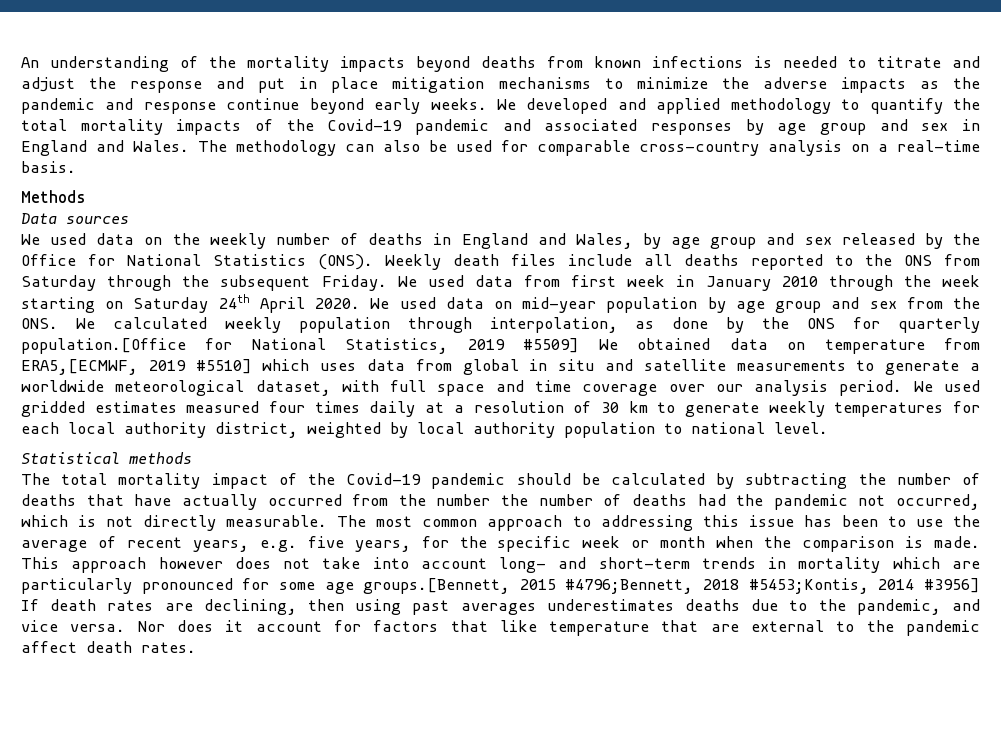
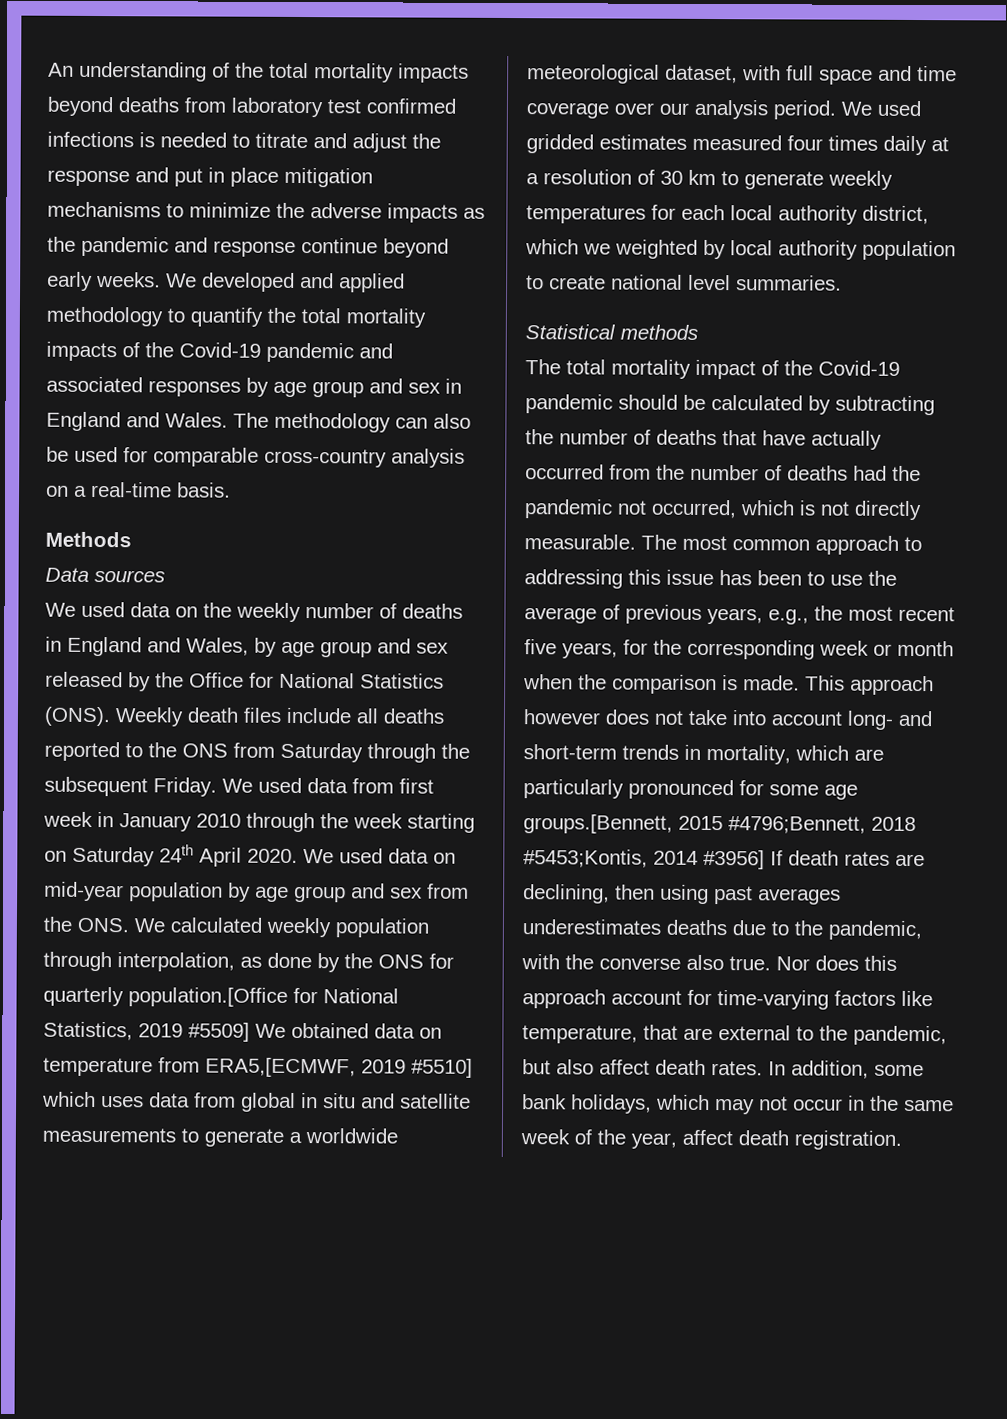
- An understanding of the mortality impacts beyond deaths from known infections is needed to titrate and adjust the response and put in place mitigation mechanisms to minimize the adverse impacts as the pandemic and response continue beyond early weeks.
+ An understanding of the total mortality impacts beyond deaths from laboratory test confirmed infections is needed to titrate and adjust the response and put in place mitigation mechanisms to minimize the adverse impacts as the pandemic and response continue beyond early weeks.
- We used gridded estimates measured four times daily at a resolution of 30 km to generate weekly temperatures for each local authority district, weighted by local authority population to national level.
+ We used gridded estimates measured four times daily at a resolution of 30 km to generate weekly temperatures for each local authority district, which we weighted by local authority population to create national level summaries.
- The total mortality impact of the Covid-19 pandemic should be calculated by subtracting the number of deaths that have actually occurred from the number the number of deaths had the pandemic not occurred, which is not directly measurable.
+ The total mortality impact of the Covid-19 pandemic should be calculated by subtracting the number of deaths that have actually occurred from the number of deaths had the pandemic not occurred, which is not directly measurable.
- The most common approach to addressing this issue has been to use the average of recent years, e.g. five years, for the specific week or month when the comparison is made.
+ The most common approach to addressing this issue has been to use the average of previous years, e.g., the most recent five years, for the corresponding week or month when the comparison is made.
- This approach however does not take into account long- and short-term trends in mortality which are particularly pronounced for some age groups.[Bennett, 2015 #4796;Bennett, 2018 #5453;Kontis, 2014 #3956] If death rates are declining, then using past averages underestimates deaths due to the pandemic, and vice versa. Nor does it account for factors that like temperature that are external to the pandemic affect death rates.
+ This approach however does not take into account long- and short-term trends in mortality, which are particularly pronounced for some age groups.[Bennett, 2015 #4796;Bennett, 2018 #5453;Kontis, 2014 #3956] If death rates are declining, then using past averages underestimates deaths due to the pandemic, with the converse also true. Nor does this approach account for time-varying factors like temperature, that are external to the pandemic, but also affect death rates. In addition, some bank holidays, which may not occur in the same week of the year, affect death registration.

